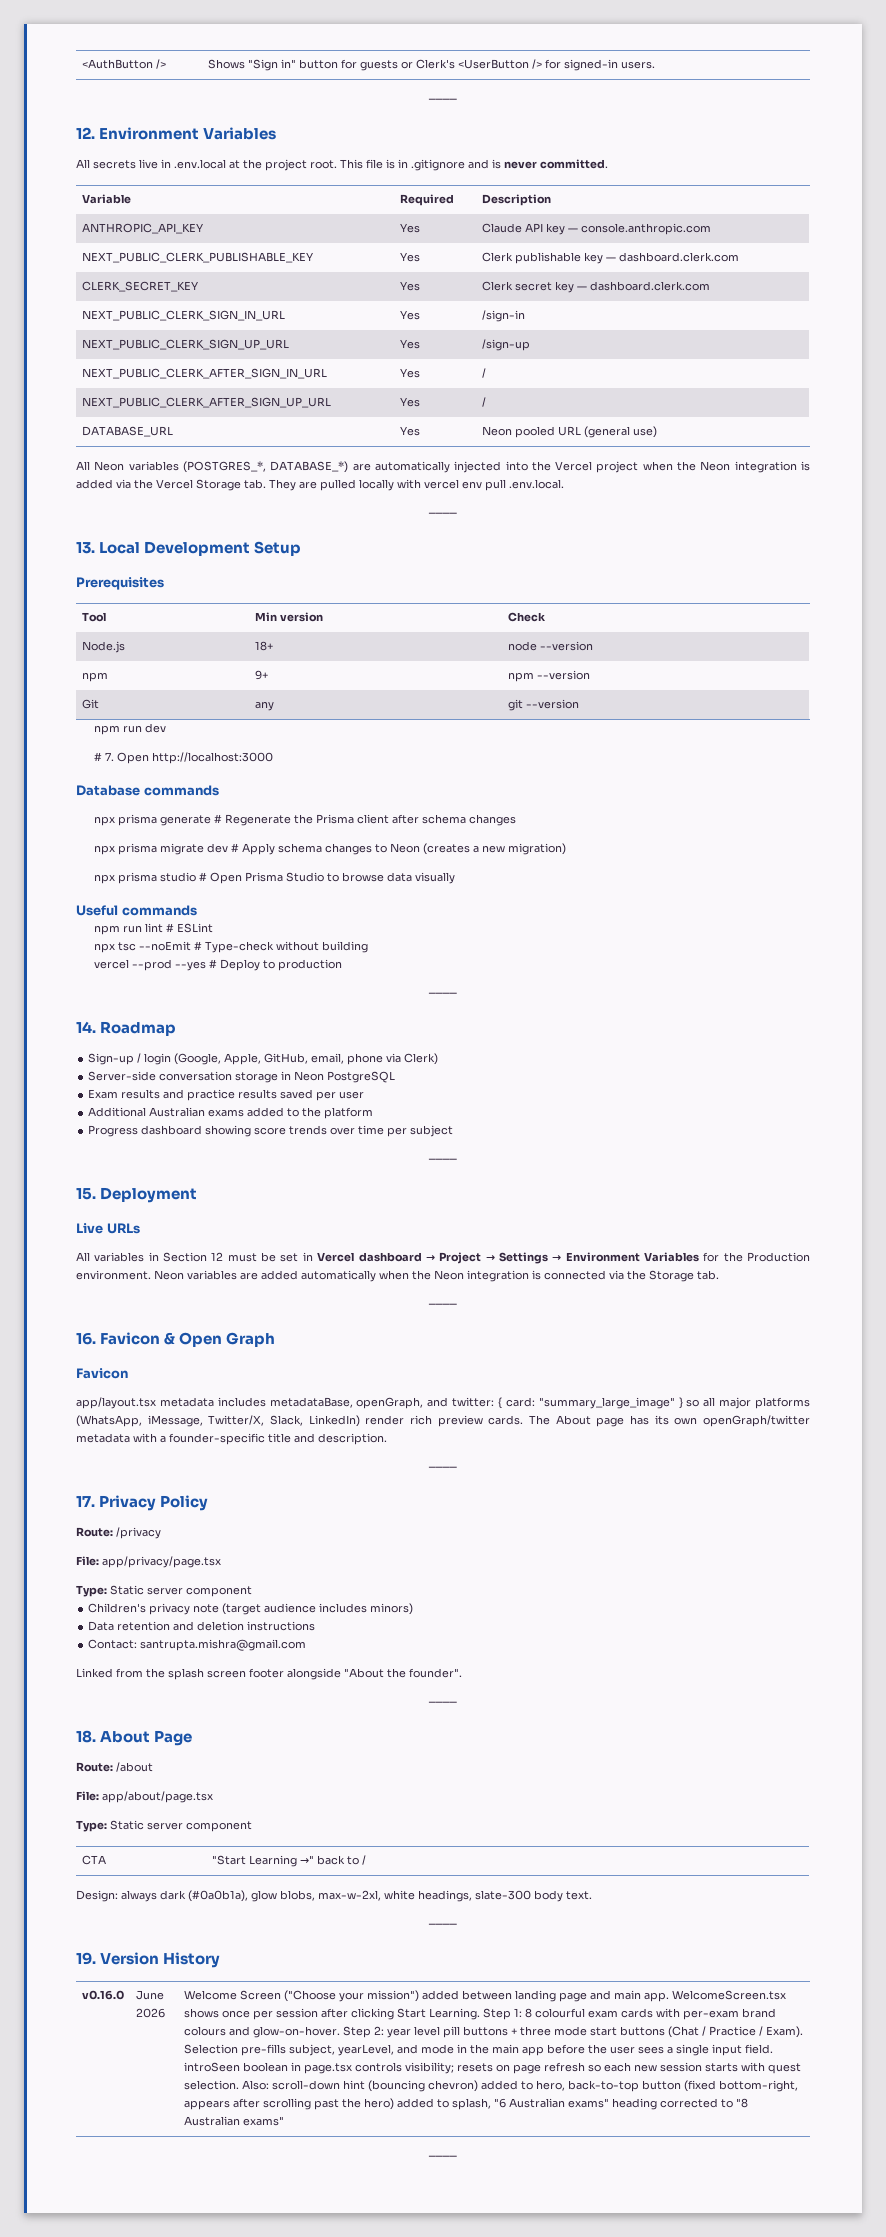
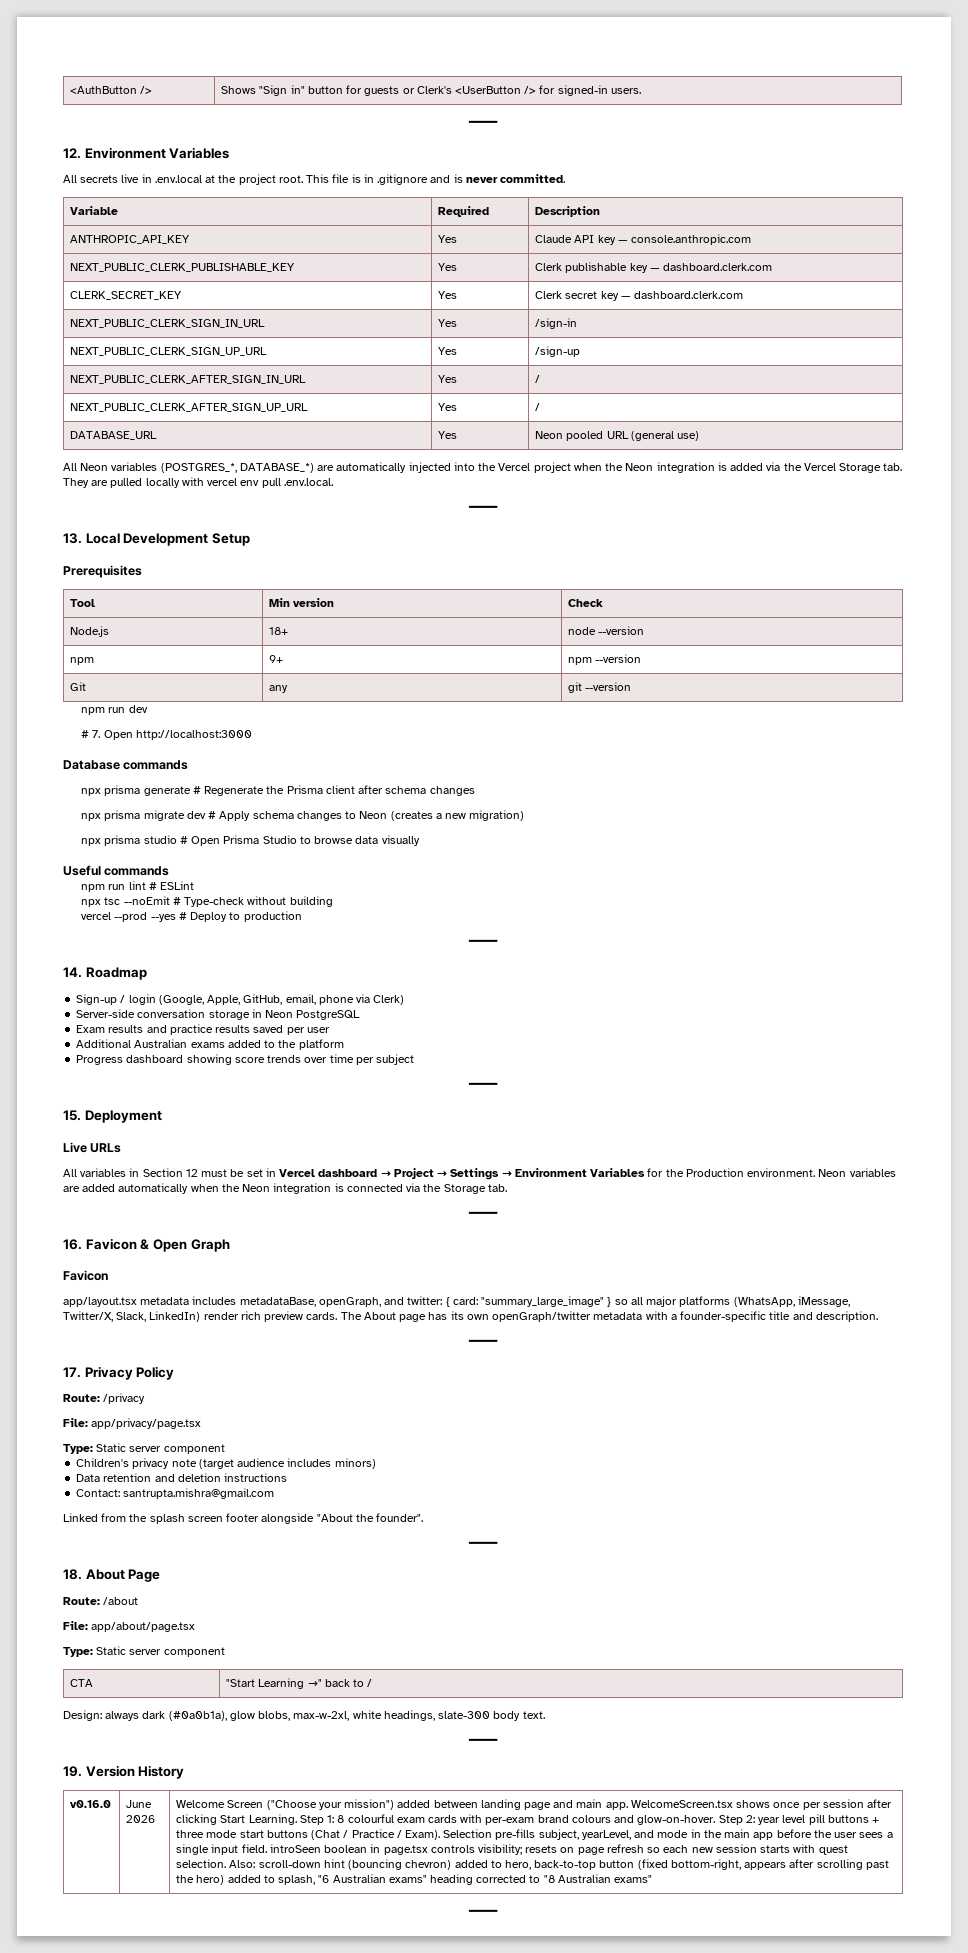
  <AuthButton /> | Shows "Sign in" button for guests or Clerk's <UserButton /> for signed-in users.
- ────
+ ━━━━
  All Neon variables (POSTGRES_*, DATABASE_*) are automatically injected into the Vercel project when the Neon integration is added via the Vercel Storage tab. They are pulled locally with vercel env pull .env.local.
- ────
+ ━━━━
  vercel --prod --yes # Deploy to production
- ────
+ ━━━━
  Progress dashboard showing score trends over time per subject
- ────
+ ━━━━
  Neon variables are added automatically when the Neon integration is connected via the Storage tab.
- ────
+ ━━━━
  The About page has its own openGraph/twitter metadata with a founder-specific title and description.
- ────
+ ━━━━
  Linked from the splash screen footer alongside "About the founder".
- ────
+ ━━━━
  Design: always dark (#0a0b1a), glow blobs, max-w-2xl, white headings, slate-300 body text.
- ────
+ ━━━━
  Also: scroll-down hint (bouncing chevron) added to hero, back-to-top button (fixed bottom-right, appears after scrolling past the hero) added to splash, "6 Australian exams" heading corrected to "8 Australian exams"
- ────
+ ━━━━

